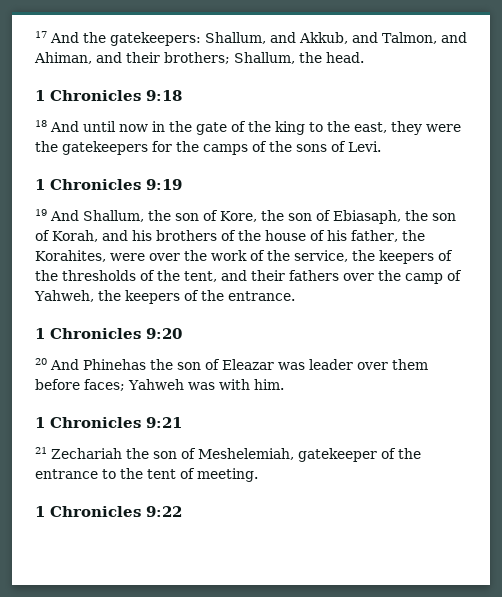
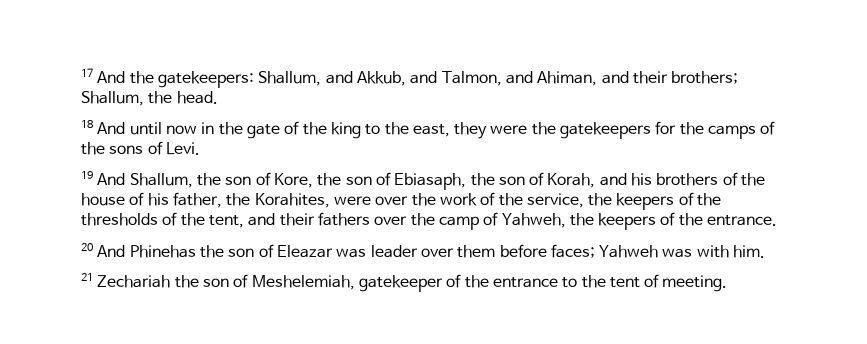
- 1 Chronicles 9:18
- 1 Chronicles 9:19
- 1 Chronicles 9:20
- 1 Chronicles 9:21
- 1 Chronicles 9:22

